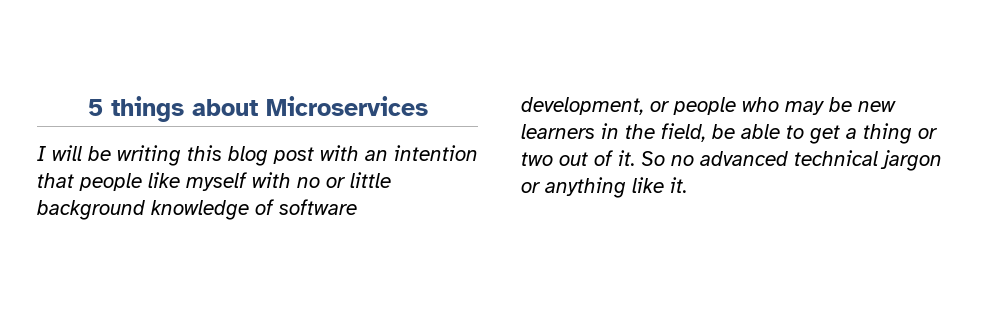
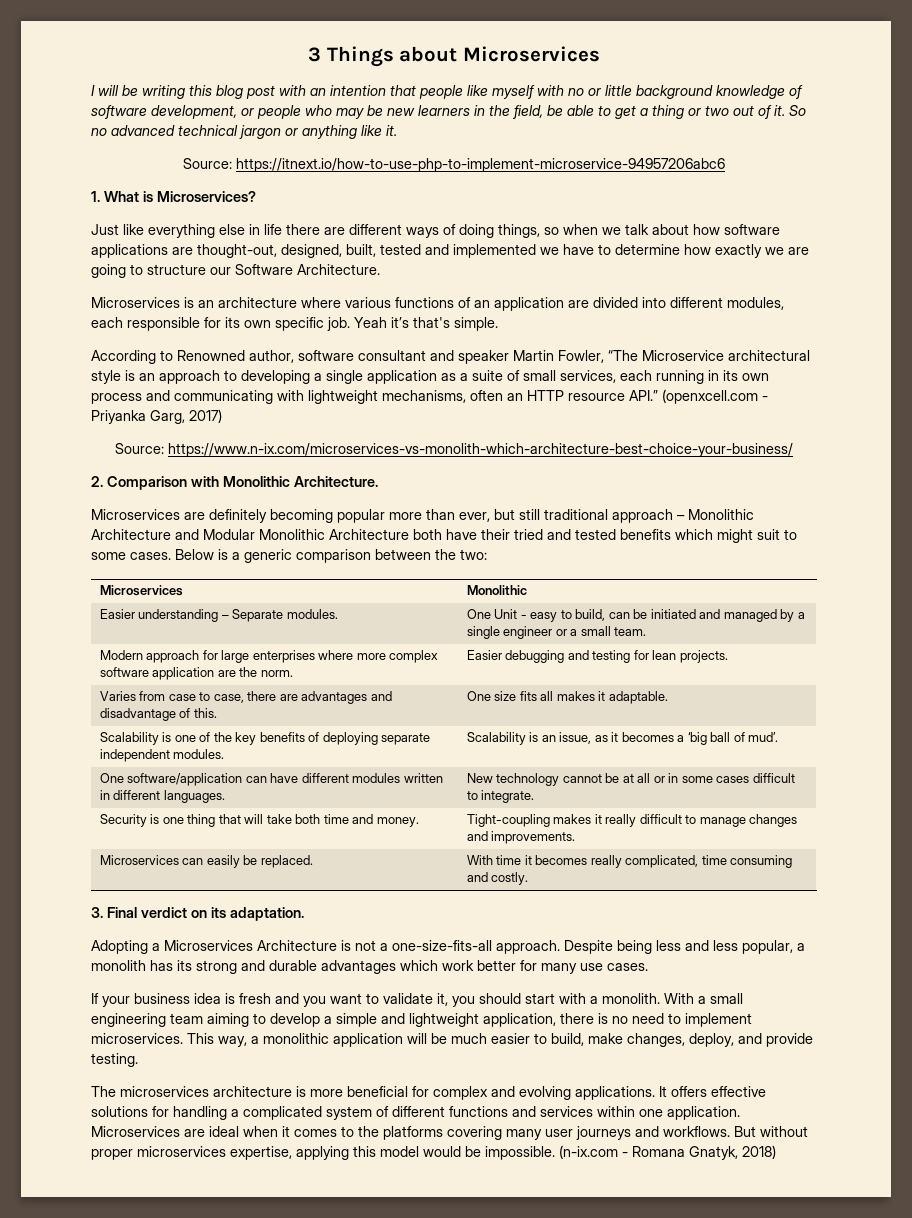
- 5 things about Microservices
+ 3 Things about Microservices
+ Source: https://itnext.io/how-to-use-php-to-implement-microservice-94957206abc6
+ 1. What is Microservices?
+ Just like everything else in life there are different ways of doing things, so when we talk about how software applications are thought-out, designed, built, tested and implemented we have to determine how exactly we are going to structure our Software Architecture.
+ Microservices is an architecture where various functions of an application are divided into different modules, each responsible for its own specific job. Yeah it’s that's simple.
+ According to Renowned author, software consultant and speaker Martin Fowler, “The Microservice architectural style is an approach to developing a single application as a suite of small services, each running in its own process and communicating with lightweight mechanisms, often an HTTP resource API.” (openxcell.com - Priyanka Garg, 2017)
+ Source: https://www.n-ix.com/microservices-vs-monolith-which-architecture-best-choice-your-business/
+ 2. Comparison with Monolithic Architecture.
+ Microservices are definitely becoming popular more than ever, but still traditional approach – Monolithic Architecture and Modular Monolithic Architecture both have their tried and tested benefits which might suit to some cases. Below is a generic comparison between the two:
+ Microservices | Monolithic
+ Easier understanding – Separate modules. | One Unit - easy to build, can be initiated and managed by a single engineer or a small team.
+ Modern approach for large enterprises where more complex software application are the norm. | Easier debugging and testing for lean projects.
+ Varies from case to case, there are advantages and disadvantage of this. | One size fits all makes it adaptable.
+ Scalability is one of the key benefits of deploying separate independent modules. | Scalability is an issue, as it becomes a ‘big ball of mud’.
+ One software/application can have different modules written in different languages. | New technology cannot be at all or in some cases difficult to integrate.
+ Security is one thing that will take both time and money. | Tight-coupling makes it really difficult to manage changes and improvements.
+ Microservices can easily be replaced. | With time it becomes really complicated, time consuming and costly.
+ 3. Final verdict on its adaptation.
+ Adopting a Microservices Architecture is not a one-size-fits-all approach. Despite being less and less popular, a monolith has its strong and durable advantages which work better for many use cases.
+ If your business idea is fresh and you want to validate it, you should start with a monolith. With a small engineering team aiming to develop a simple and lightweight application, there is no need to implement microservices. This way, a monolithic application will be much easier to build, make changes, deploy, and provide testing.
+ The microservices architecture is more beneficial for complex and evolving applications. It offers effective solutions for handling a complicated system of different functions and services within one application. Microservices are ideal when it comes to the platforms covering many user journeys and workflows. But without proper microservices expertise, applying this model would be impossible. (n-ix.com - Romana Gnatyk, 2018)

